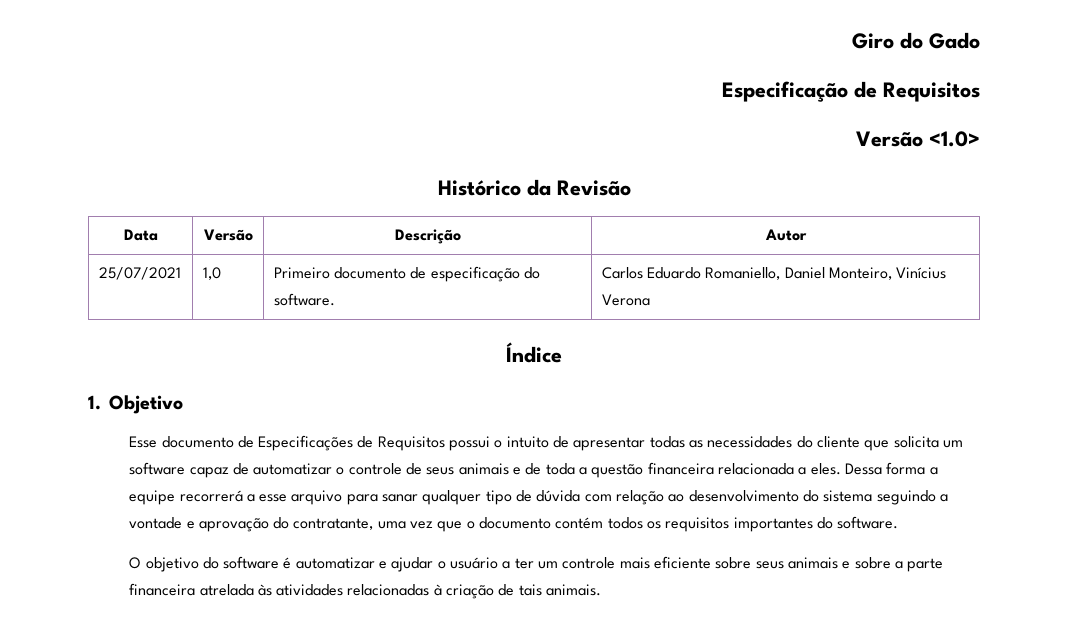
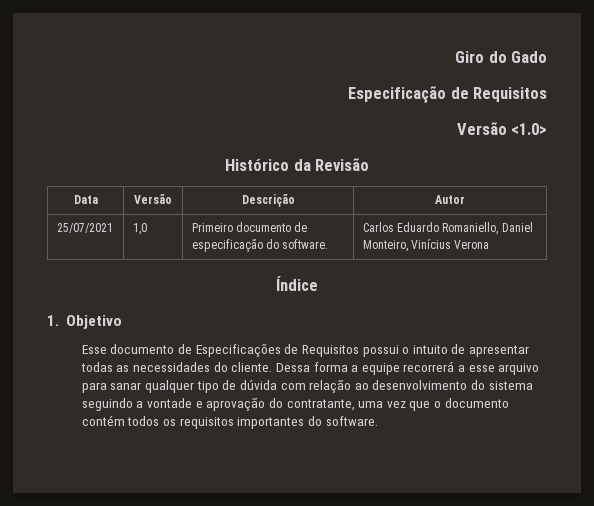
- Esse documento de Especificações de Requisitos possui o intuito de apresentar todas as necessidades do cliente que solicita um software capaz de automatizar o controle de seus animais e de toda a questão financeira relacionada a eles.
+ Esse documento de Especificações de Requisitos possui o intuito de apresentar todas as necessidades do cliente.
- O objetivo do software é automatizar e ajudar o usuário a ter um controle mais eficiente sobre seus animais e sobre a parte financeira atrelada às atividades relacionadas à criação de tais animais.

